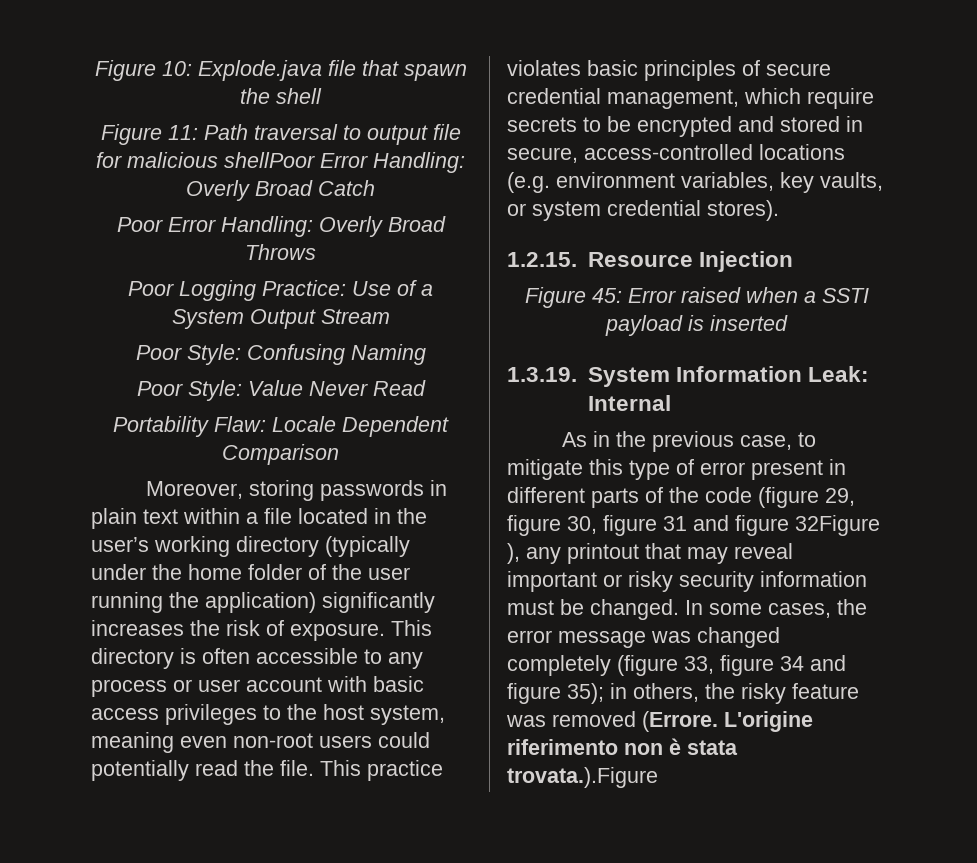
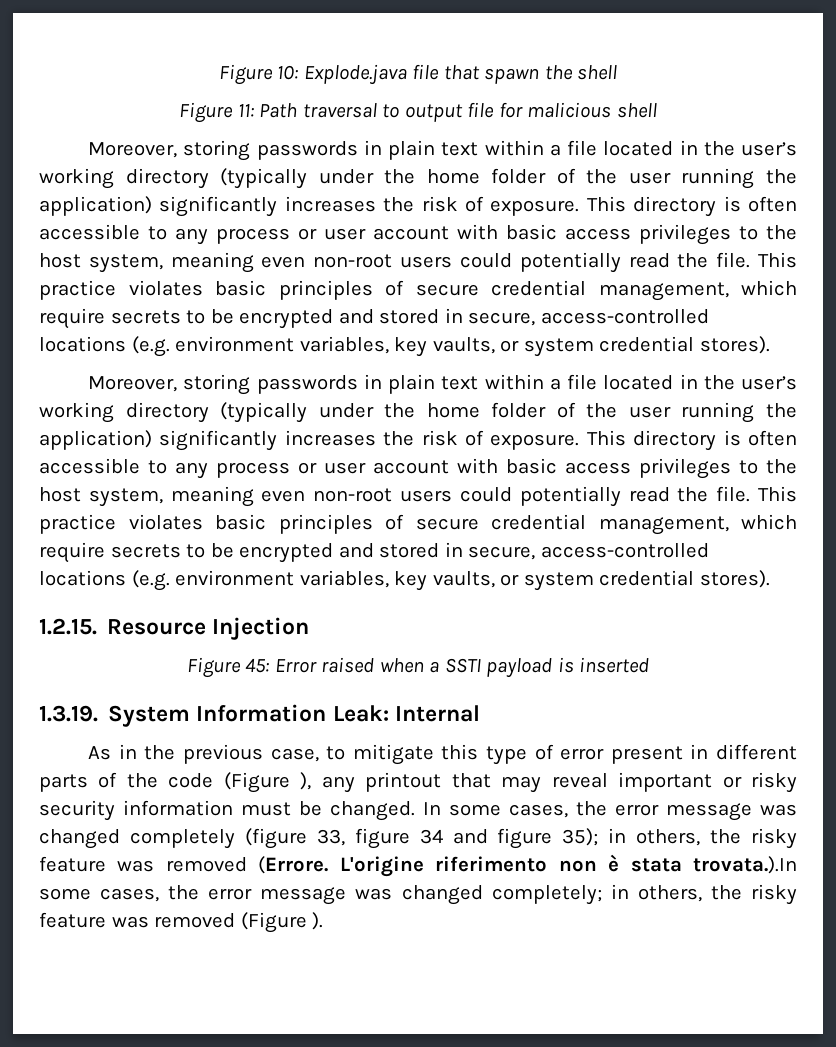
- Figure 11: Path traversal to output file for malicious shellPoor Error Handling: Overly Broad Catch
- Poor Error Handling: Overly Broad Throws
- Poor Logging Practice: Use of a System Output Stream
- Poor Style: Confusing Naming
- Poor Style: Value Never Read
- Portability Flaw: Locale Dependent Comparison
+ Figure 11: Path traversal to output file for malicious shell
+ Moreover, storing passwords in plain text within a file located in the user’s working directory (typically under the home folder of the user running the application) significantly increases the risk of exposure. This directory is often accessible to any process or user account with basic access privileges to the host system, meaning even non-root users could potentially read the file. This practice violates basic principles of secure credential management, which require secrets to be encrypted and stored in secure, access-controlled locations (e.g. environment variables, key vaults, or system credential stores).
- As in the previous case, to mitigate this type of error present in different parts of the code (figure 29, figure 30, figure 31 and figure 32Figure ), any printout that may reveal important or risky security information must be changed.
+ As in the previous case, to mitigate this type of error present in different parts of the code (Figure ), any printout that may reveal important or risky security information must be changed.
- L'origine riferimento non è stata trovata.).Figure
+ L'origine riferimento non è stata trovata.).In some cases, the error message was changed completely; in others, the risky feature was removed (Figure ).

